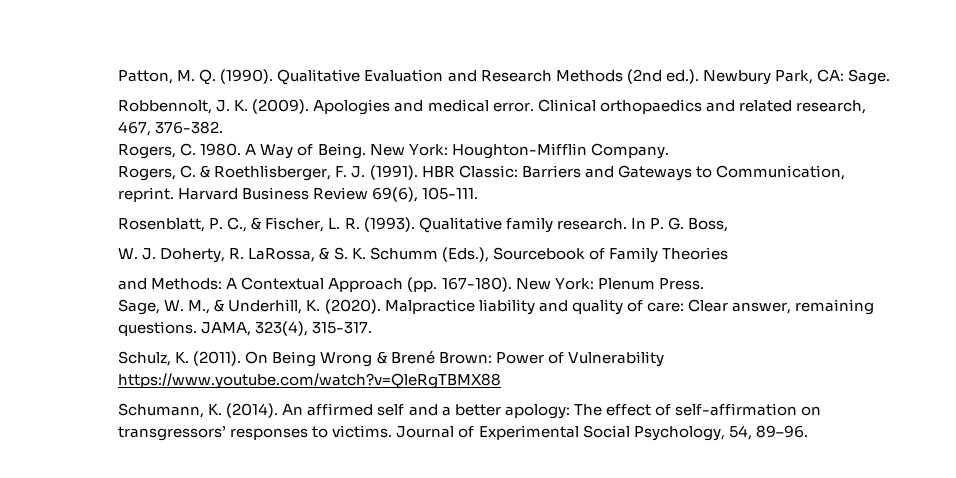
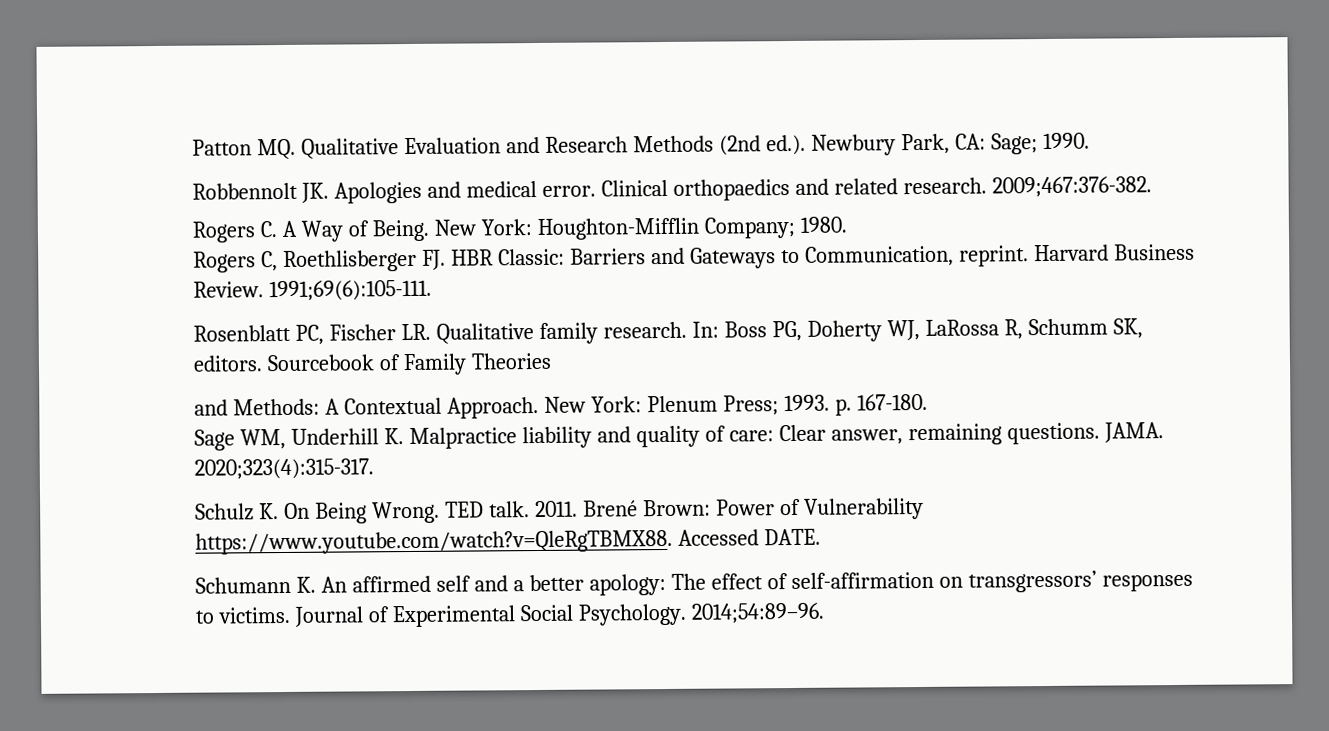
- Patton, M. Q. (1990). Qualitative Evaluation and Research Methods (2nd ed.). Newbury Park, CA: Sage.
- Robbennolt, J. K. (2009). Apologies and medical error.
+ Patton MQ. Qualitative Evaluation and Research Methods (2nd ed.). Newbury Park, CA: Sage; 1990.
+ Robbennolt JK. Apologies and medical error.
- Clinical orthopaedics and related research, 467, 376-382.
- Rogers, C. 1980. A Way of Being.
+ Clinical orthopaedics and related research. 2009;467:376-382.
+ Rogers C. A Way of Being.
- New York: Houghton-Mifflin Company.
- Rogers, C. & Roethlisberger, F. J. (1991). HBR Classic: Barriers and Gateways to Communication, reprint.
+ New York: Houghton-Mifflin Company; 1980.
+ Rogers C, Roethlisberger FJ. HBR Classic: Barriers and Gateways to Communication, reprint.
- Harvard Business Review 69(6), 105-111.
- Rosenblatt, P. C., & Fischer, L. R. (1993). Qualitative family research. In P. G. Boss,
- W. J. Doherty, R. LaRossa, & S. K. Schumm (Eds.), Sourcebook of Family Theories
+ Harvard Business Review. 1991;69(6):105-111.
+ Rosenblatt PC, Fischer LR. Qualitative family research. In: Boss PG, Doherty WJ, LaRossa R, Schumm SK, editors. Sourcebook of Family Theories
- and Methods: A Contextual Approach (pp. 167-180). New York: Plenum Press.
- Sage, W. M., & Underhill, K. (2020). Malpractice liability and quality of care: Clear answer, remaining questions.
+ and Methods: A Contextual Approach. New York: Plenum Press; 1993. p. 167-180.
+ Sage WM, Underhill K. Malpractice liability and quality of care: Clear answer, remaining questions.
- JAMA, 323(4), 315-317.
- Schulz, K. (2011). On Being Wrong & Brené Brown: Power of Vulnerability https://www.youtube.com/watch?v=QleRgTBMX88
- Schumann, K. (2014). An affirmed self and a better apology: The effect of self-affirmation on transgressors’ responses to victims.
+ JAMA. 2020;323(4):315-317.
+ Schulz K. On Being Wrong. TED talk. 2011. Brené Brown: Power of Vulnerability https://www.youtube.com/watch?v=QleRgTBMX88. Accessed DATE.
+ Schumann K. An affirmed self and a better apology: The effect of self-affirmation on transgressors’ responses to victims.
- Journal of Experimental Social Psychology, 54, 89–96.
+ Journal of Experimental Social Psychology. 2014;54:89–96.

